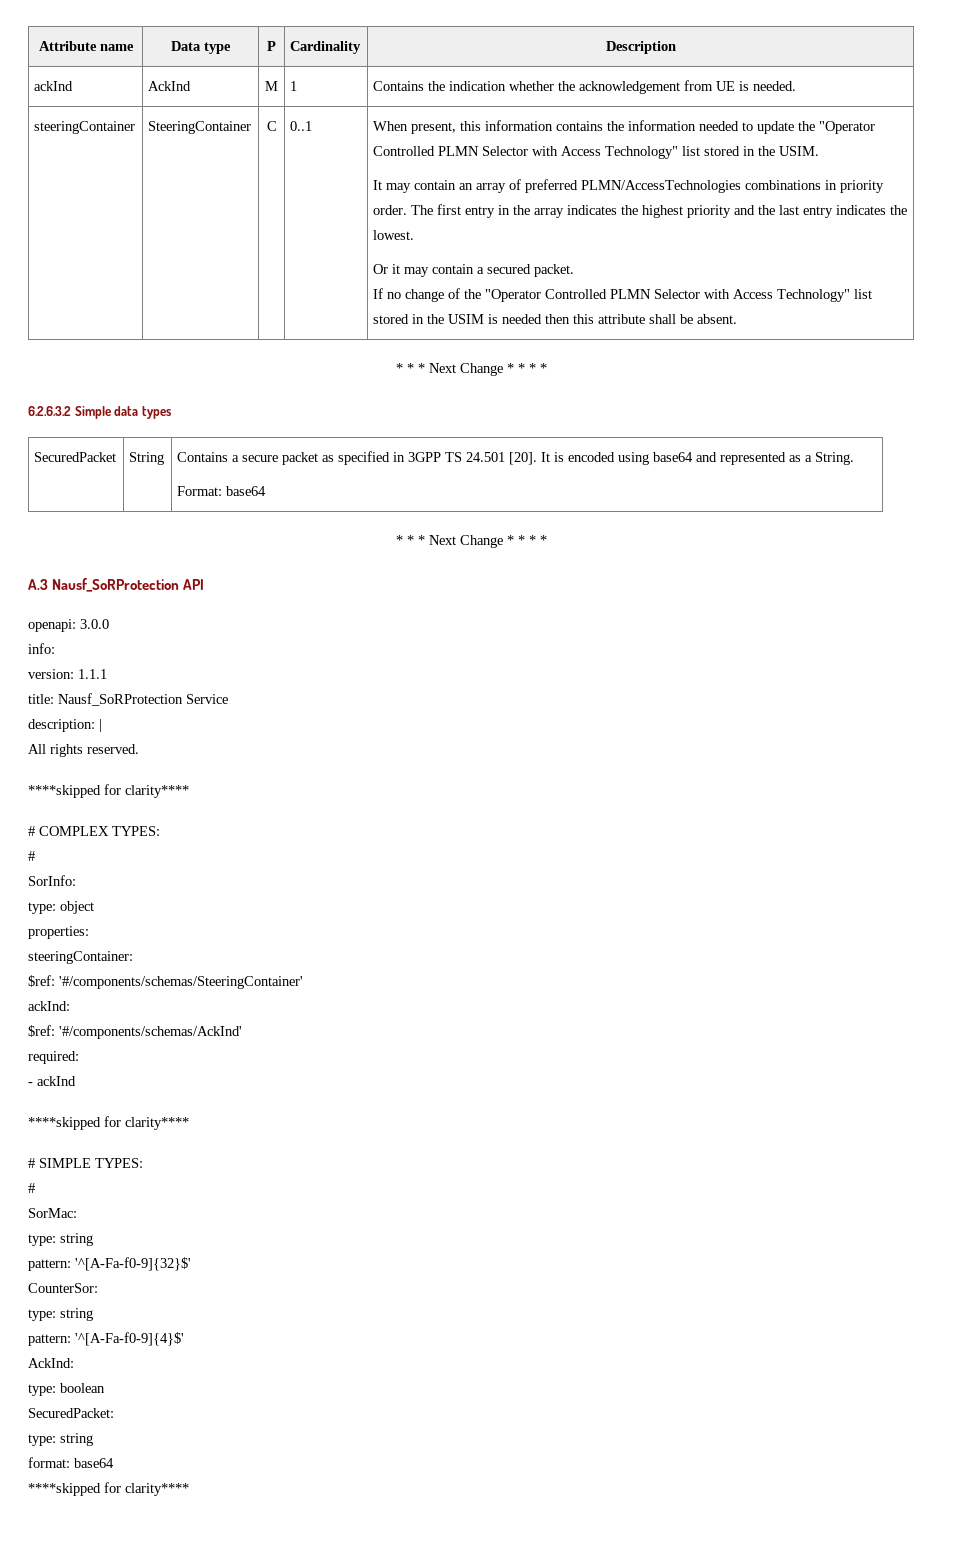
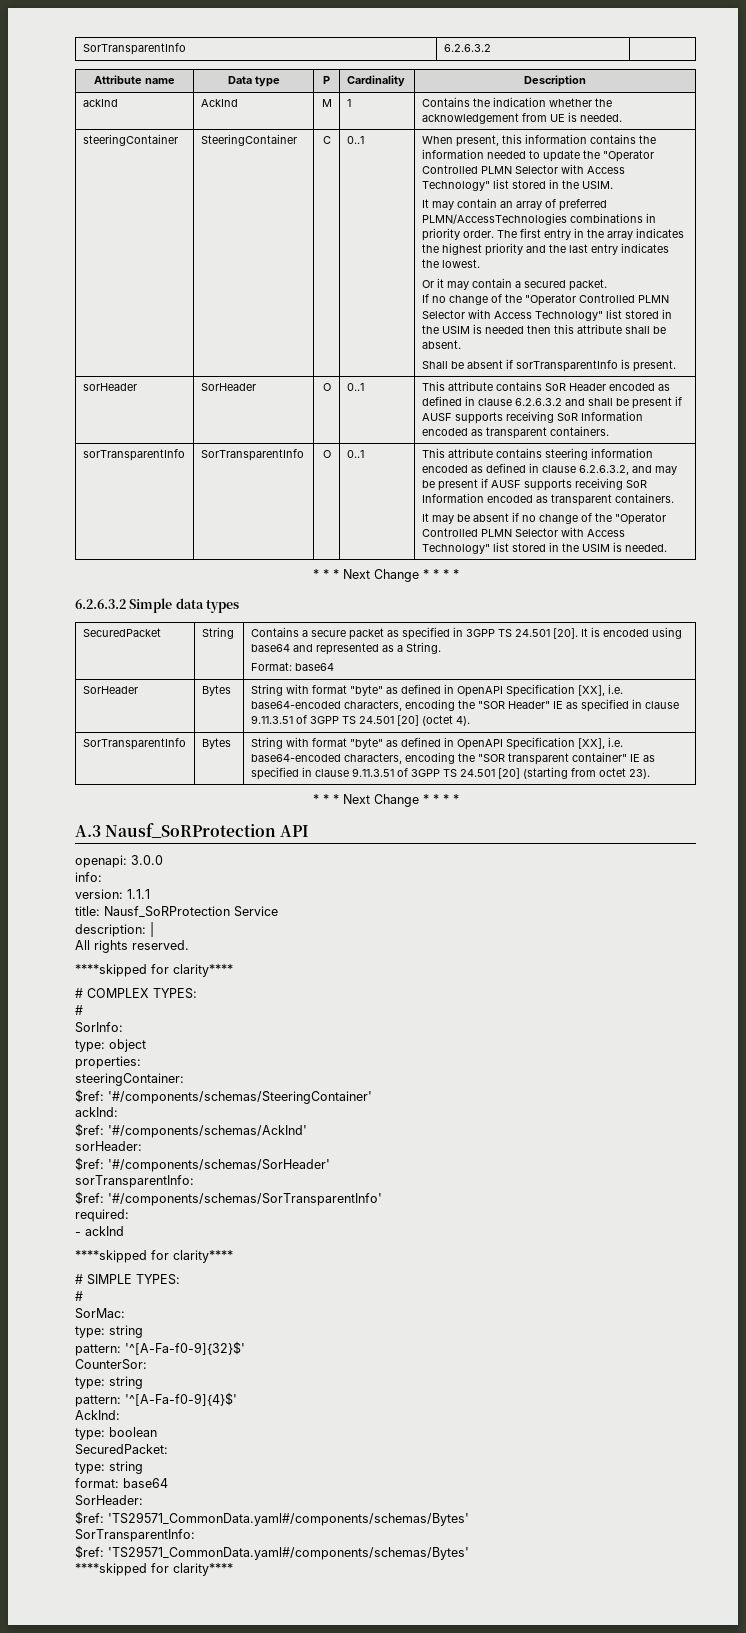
+ SorTransparentInfo | 6.2.6.3.2 |
+ Shall be absent if sorTransparentInfo is present.
+ sorHeader | SorHeader | O | 0..1 | This attribute contains SoR Header encoded as defined in clause 6.2.6.3.2 and shall be present if AUSF supports receiving SoR Information encoded as transparent containers.
+ sorTransparentInfo | SorTransparentInfo | O | 0..1 | This attribute contains steering information encoded as defined in clause 6.2.6.3.2, and may be present if AUSF supports receiving SoR Information encoded as transparent containers.
+ It may be absent if no change of the "Operator Controlled PLMN Selector with Access Technology" list stored in the USIM is needed.
+ SorHeader | Bytes | String with format "byte" as defined in OpenAPI Specification [XX], i.e. base64-encoded characters, encoding the "SOR Header" IE as specified in clause 9.11.3.51 of 3GPP TS 24.501 [20] (octet 4).
+ SorTransparentInfo | Bytes | String with format "byte" as defined in OpenAPI Specification [XX], i.e. base64-encoded characters, encoding the "SOR transparent container" IE as specified in clause 9.11.3.51 of 3GPP TS 24.501 [20] (starting from octet 23).
+ sorHeader:
+ $ref: '#/components/schemas/SorHeader'
+ sorTransparentInfo:
+ $ref: '#/components/schemas/SorTransparentInfo'
+ SorHeader:
+ $ref: 'TS29571_CommonData.yaml#/components/schemas/Bytes'
+ SorTransparentInfo:
+ $ref: 'TS29571_CommonData.yaml#/components/schemas/Bytes'

